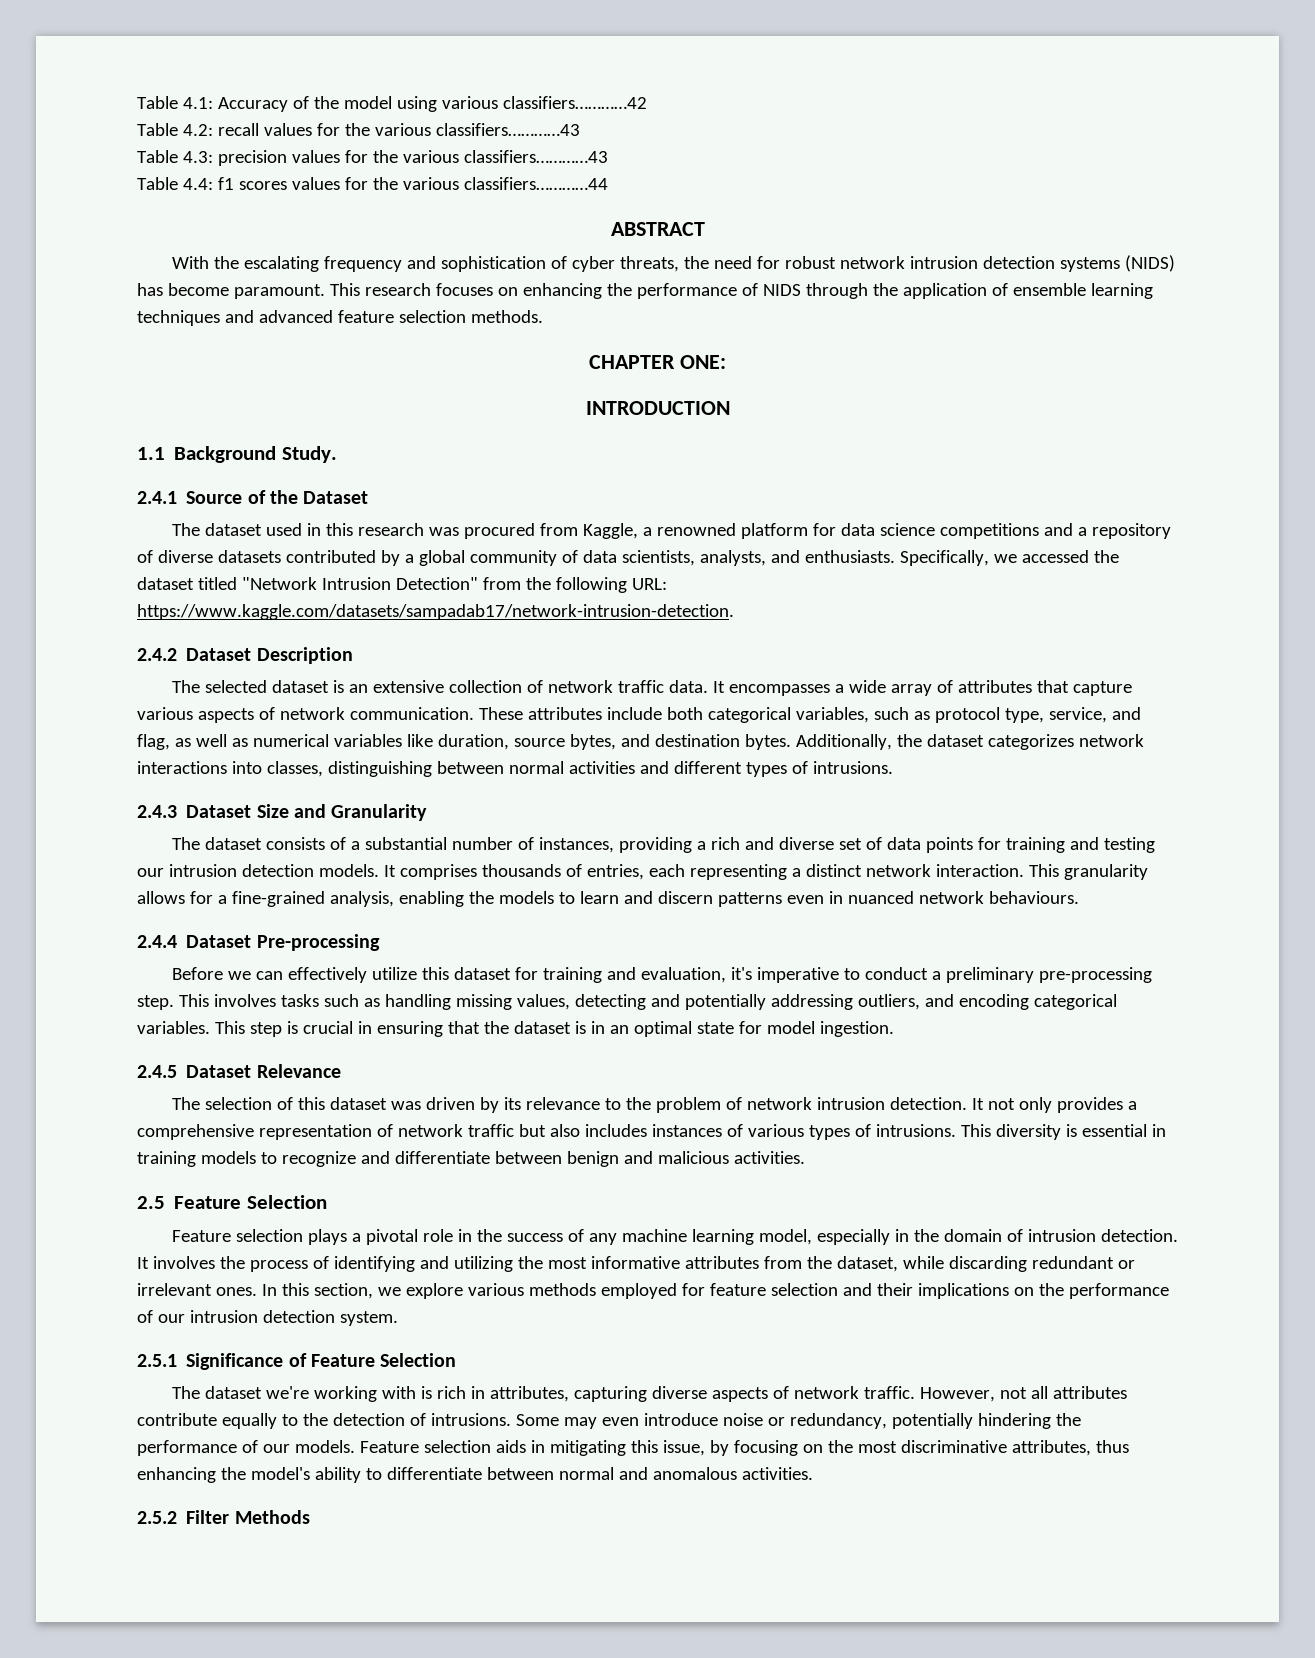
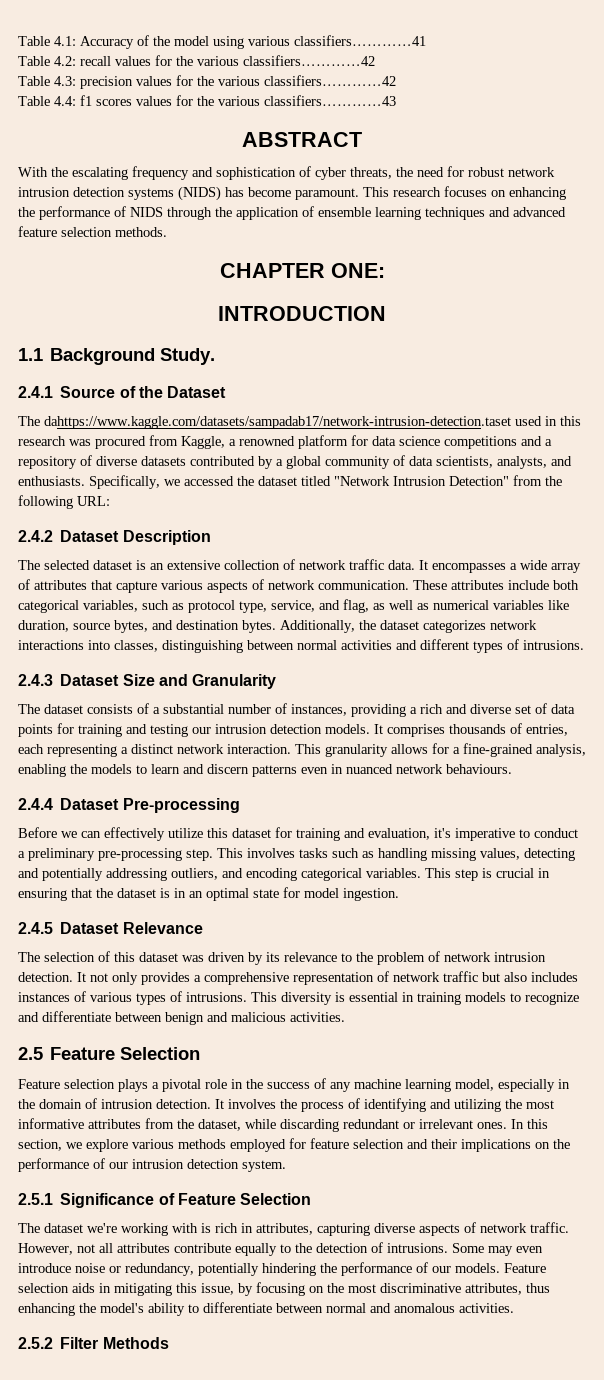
- Table 4.1: Accuracy of the model using various classifiers…………42
+ Table 4.1: Accuracy of the model using various classifiers…………41
- Table 4.2: recall values for the various classifiers…………43
+ Table 4.2: recall values for the various classifiers…………42
- Table 4.3: precision values for the various classifiers…………43
+ Table 4.3: precision values for the various classifiers…………42
- Table 4.4: f1 scores values for the various classifiers…………44
+ Table 4.4: f1 scores values for the various classifiers…………43
- The dataset used in this research was procured from Kaggle, a renowned platform for data science competitions and a repository of diverse datasets contributed by a global community of data scientists, analysts, and enthusiasts.
+ The dahttps://www.kaggle.com/datasets/sampadab17/network-intrusion-detection.taset used in this research was procured from Kaggle, a renowned platform for data science competitions and a repository of diverse datasets contributed by a global community of data scientists, analysts, and enthusiasts.
- Specifically, we accessed the dataset titled "Network Intrusion Detection" from the following URL: https://www.kaggle.com/datasets/sampadab17/network-intrusion-detection.
+ Specifically, we accessed the dataset titled "Network Intrusion Detection" from the following URL:

